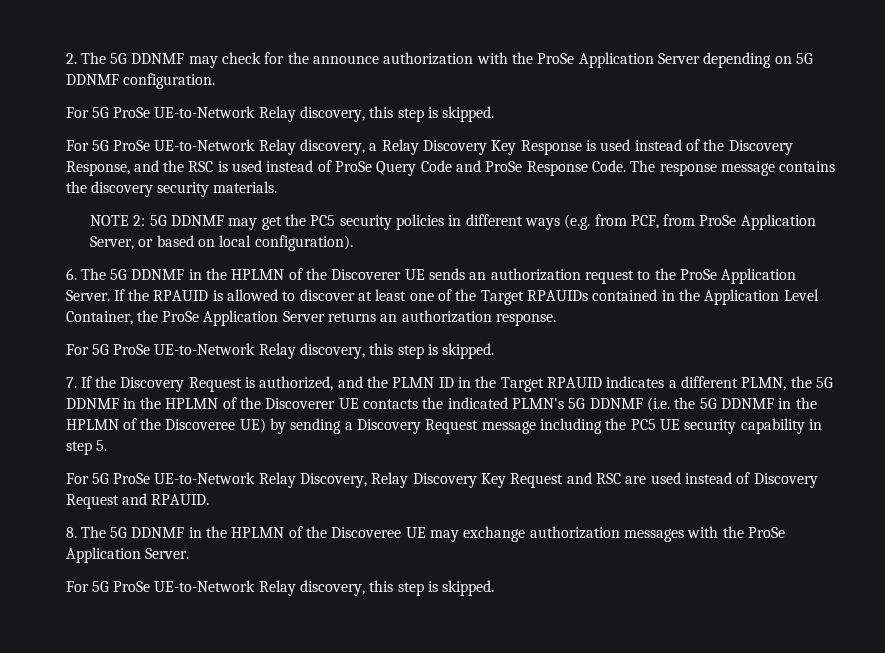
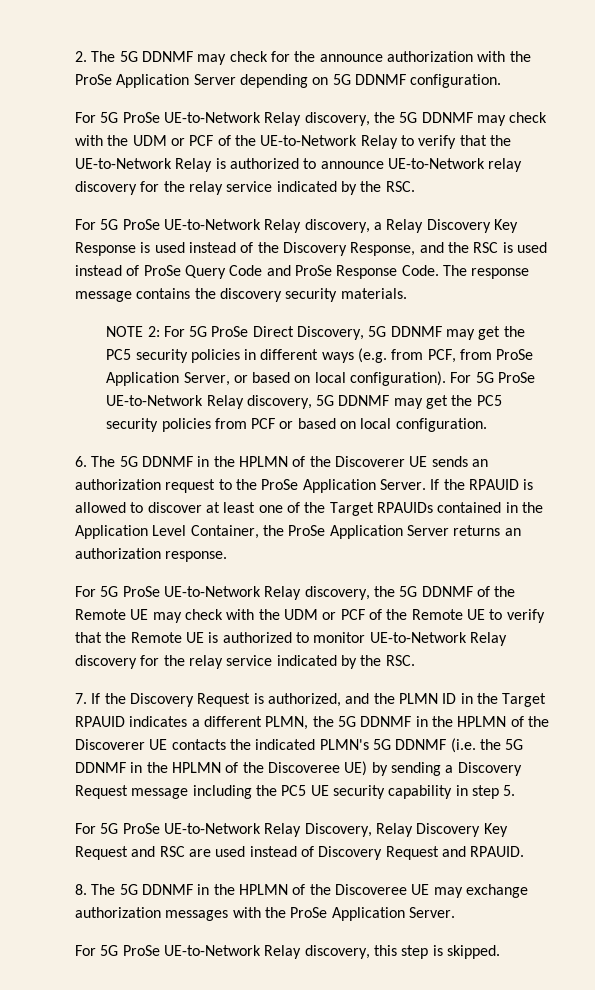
  2. The 5G DDNMF may check for the announce authorization with the ProSe Application Server depending on 5G DDNMF configuration.
- For 5G ProSe UE-to-Network Relay discovery, this step is skipped.
+ For 5G ProSe UE-to-Network Relay discovery, the 5G DDNMF may check with the UDM or PCF of the UE-to-Network Relay to verify that the UE-to-Network Relay is authorized to announce UE-to-Network relay discovery for the relay service indicated by the RSC.
- NOTE 2: 5G DDNMF may get the PC5 security policies in different ways (e.g. from PCF, from ProSe Application Server, or based on local configuration).
+ NOTE 2: For 5G ProSe Direct Discovery, 5G DDNMF may get the PC5 security policies in different ways (e.g. from PCF, from ProSe Application Server, or based on local configuration). For 5G ProSe UE-to-Network Relay discovery, 5G DDNMF may get the PC5 security policies from PCF or based on local configuration.
  If the RPAUID is allowed to discover at least one of the Target RPAUIDs contained in the Application Level Container, the ProSe Application Server returns an authorization response.
- For 5G ProSe UE-to-Network Relay discovery, this step is skipped.
+ For 5G ProSe UE-to-Network Relay discovery, the 5G DDNMF of the Remote UE may check with the UDM or PCF of the Remote UE to verify that the Remote UE is authorized to monitor UE-to-Network Relay discovery for the relay service indicated by the RSC.

